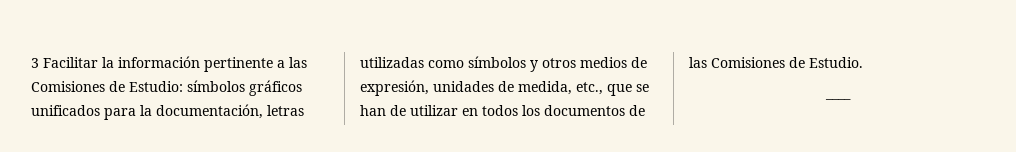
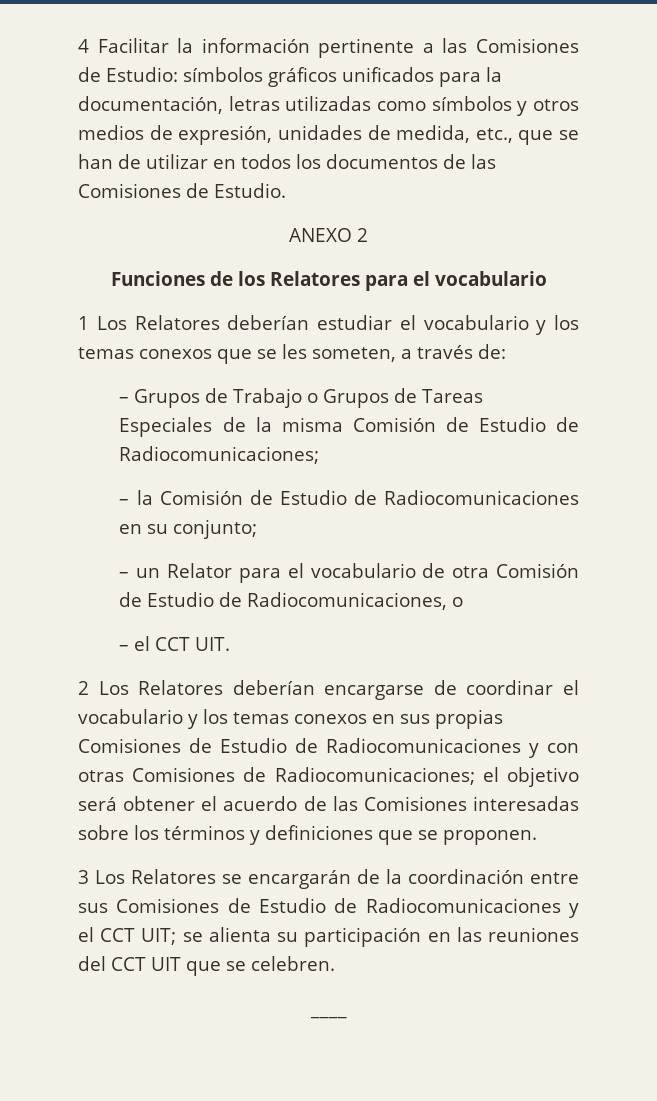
- 3 Facilitar la información pertinente a las Comisiones de Estudio: símbolos gráficos unificados para la documentación, letras utilizadas como símbolos y otros medios de expresión, unidades de medida, etc., que se han de utilizar en todos los documentos de las Comisiones de Estudio.
+ 4 Facilitar la información pertinente a las Comisiones de Estudio: símbolos gráficos unificados para la documentación, letras utilizadas como símbolos y otros medios de expresión, unidades de medida, etc., que se han de utilizar en todos los documentos de las Comisiones de Estudio.
+ ANEXO 2
+ Funciones de los Relatores para el vocabulario
+ 1 Los Relatores deberían estudiar el vocabulario y los temas conexos que se les someten, a través de:
+ – Grupos de Trabajo o Grupos de Tareas Especiales de la misma Comisión de Estudio de Radiocomunicaciones;
+ – la Comisión de Estudio de Radiocomunicaciones en su conjunto;
+ – un Relator para el vocabulario de otra Comisión de Estudio de Radiocomunicaciones, o
+ – el CCT UIT.
+ 2 Los Relatores deberían encargarse de coordinar el vocabulario y los temas conexos en sus propias Comisiones de Estudio de Radiocomunicaciones y con otras Comisiones de Radiocomunicaciones; el objetivo será obtener el acuerdo de las Comisiones interesadas sobre los términos y definiciones que se proponen.
+ 3 Los Relatores se encargarán de la coordinación entre sus Comisiones de Estudio de Radiocomunicaciones y el CCT UIT; se alienta su participación en las reuniones del CCT UIT que se celebren.

